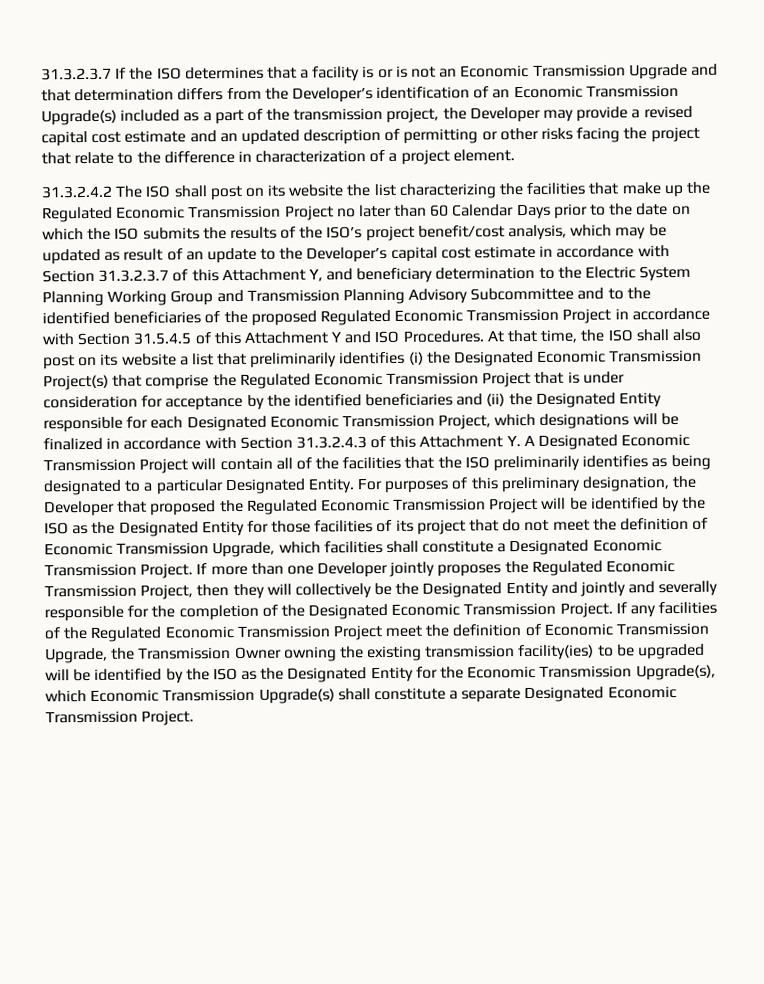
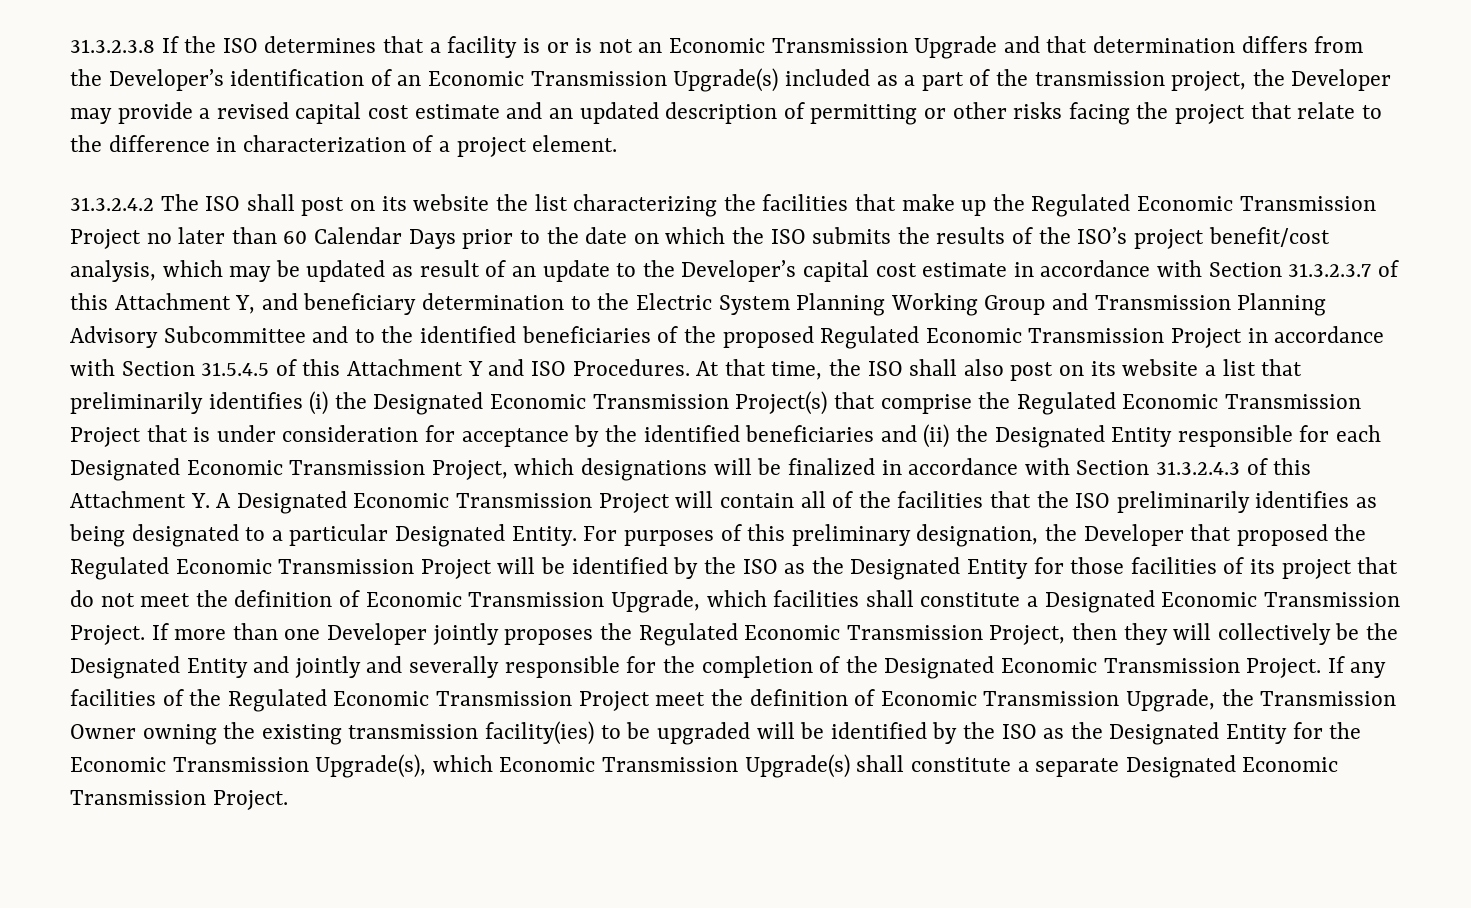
- 31.3.2.3.7 If the ISO determines that a facility is or is not an Economic Transmission Upgrade and that determination differs from the Developer’s identification of an Economic Transmission Upgrade(s) included as a part of the transmission project, the Developer may provide a revised capital cost estimate and an updated description of permitting or other risks facing the project that relate to the difference in characterization of a project element.
+ 31.3.2.3.8 If the ISO determines that a facility is or is not an Economic Transmission Upgrade and that determination differs from the Developer’s identification of an Economic Transmission Upgrade(s) included as a part of the transmission project, the Developer may provide a revised capital cost estimate and an updated description of permitting or other risks facing the project that relate to the difference in characterization of a project element.

